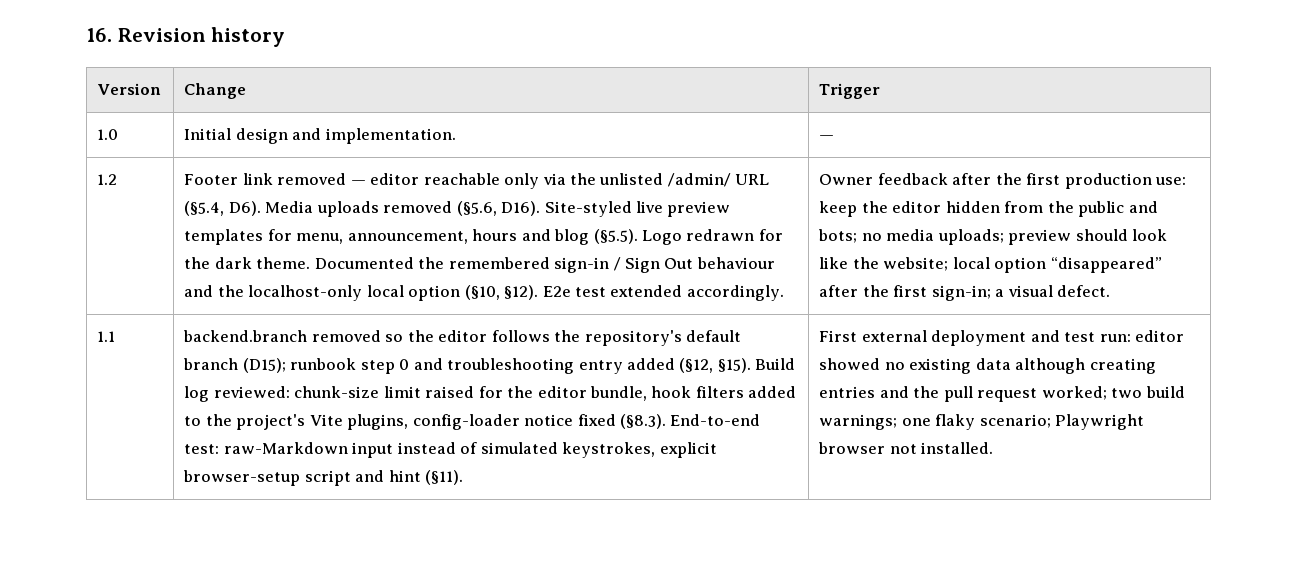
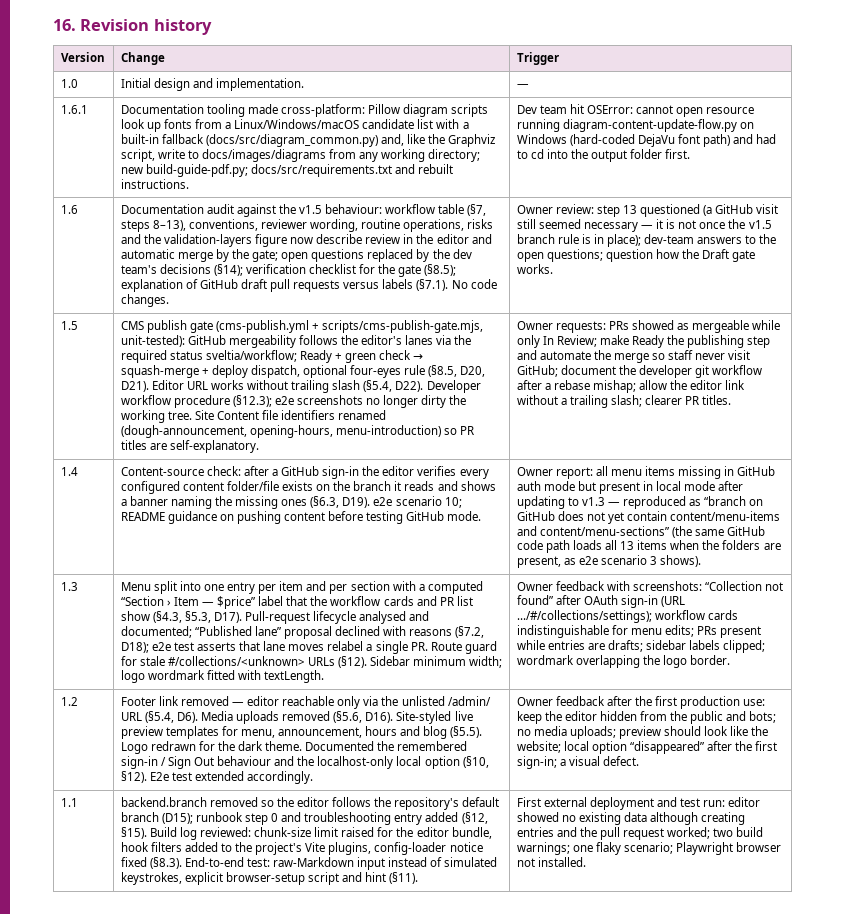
+ 1.6.1 | Documentation tooling made cross-platform: Pillow diagram scripts look up fonts from a Linux/Windows/macOS candidate list with a built-in fallback (docs/src/diagram_common.py) and, like the Graphviz script, write to docs/images/diagrams from any working directory; new build-guide-pdf.py; docs/src/requirements.txt and rebuilt instructions. | Dev team hit OSError: cannot open resource running diagram-content-update-flow.py on Windows (hard-coded DejaVu font path) and had to cd into the output folder first.
+ 1.6 | Documentation audit against the v1.5 behaviour: workflow table (§7, steps 8–13), conventions, reviewer wording, routine operations, risks and the validation-layers figure now describe review in the editor and automatic merge by the gate; open questions replaced by the dev team's decisions (§14); verification checklist for the gate (§8.5); explanation of GitHub draft pull requests versus labels (§7.1). No code changes. | Owner review: step 13 questioned (a GitHub visit still seemed necessary — it is not once the v1.5 branch rule is in place); dev-team answers to the open questions; question how the Draft gate works.
+ 1.5 | CMS publish gate (cms-publish.yml + scripts/cms-publish-gate.mjs, unit-tested): GitHub mergeability follows the editor's lanes via the required status sveltia/workflow; Ready + green check → squash-merge + deploy dispatch, optional four-eyes rule (§8.5, D20, D21). Editor URL works without trailing slash (§5.4, D22). Developer workflow procedure (§12.3); e2e screenshots no longer dirty the working tree. Site Content file identifiers renamed (dough-announcement, opening-hours, menu-introduction) so PR titles are self-explanatory. | Owner requests: PRs showed as mergeable while only In Review; make Ready the publishing step and automate the merge so staff never visit GitHub; document the developer git workflow after a rebase mishap; allow the editor link without a trailing slash; clearer PR titles.
+ 1.4 | Content-source check: after a GitHub sign-in the editor verifies every configured content folder/file exists on the branch it reads and shows a banner naming the missing ones (§6.3, D19). e2e scenario 10; README guidance on pushing content before testing GitHub mode. | Owner report: all menu items missing in GitHub auth mode but present in local mode after updating to v1.3 — reproduced as “branch on GitHub does not yet contain content/menu-items and content/menu-sections” (the same GitHub code path loads all 13 items when the folders are present, as e2e scenario 3 shows).
+ 1.3 | Menu split into one entry per item and per section with a computed “Section › Item — $price” label that the workflow cards and PR list show (§4.3, §5.3, D17). Pull-request lifecycle analysed and documented; “Published lane” proposal declined with reasons (§7.2, D18); e2e test asserts that lane moves relabel a single PR. Route guard for stale #/collections/<unknown> URLs (§12). Sidebar minimum width; logo wordmark fitted with textLength. | Owner feedback with screenshots: “Collection not found” after OAuth sign-in (URL …/#/collections/settings); workflow cards indistinguishable for menu edits; PRs present while entries are drafts; sidebar labels clipped; wordmark overlapping the logo border.

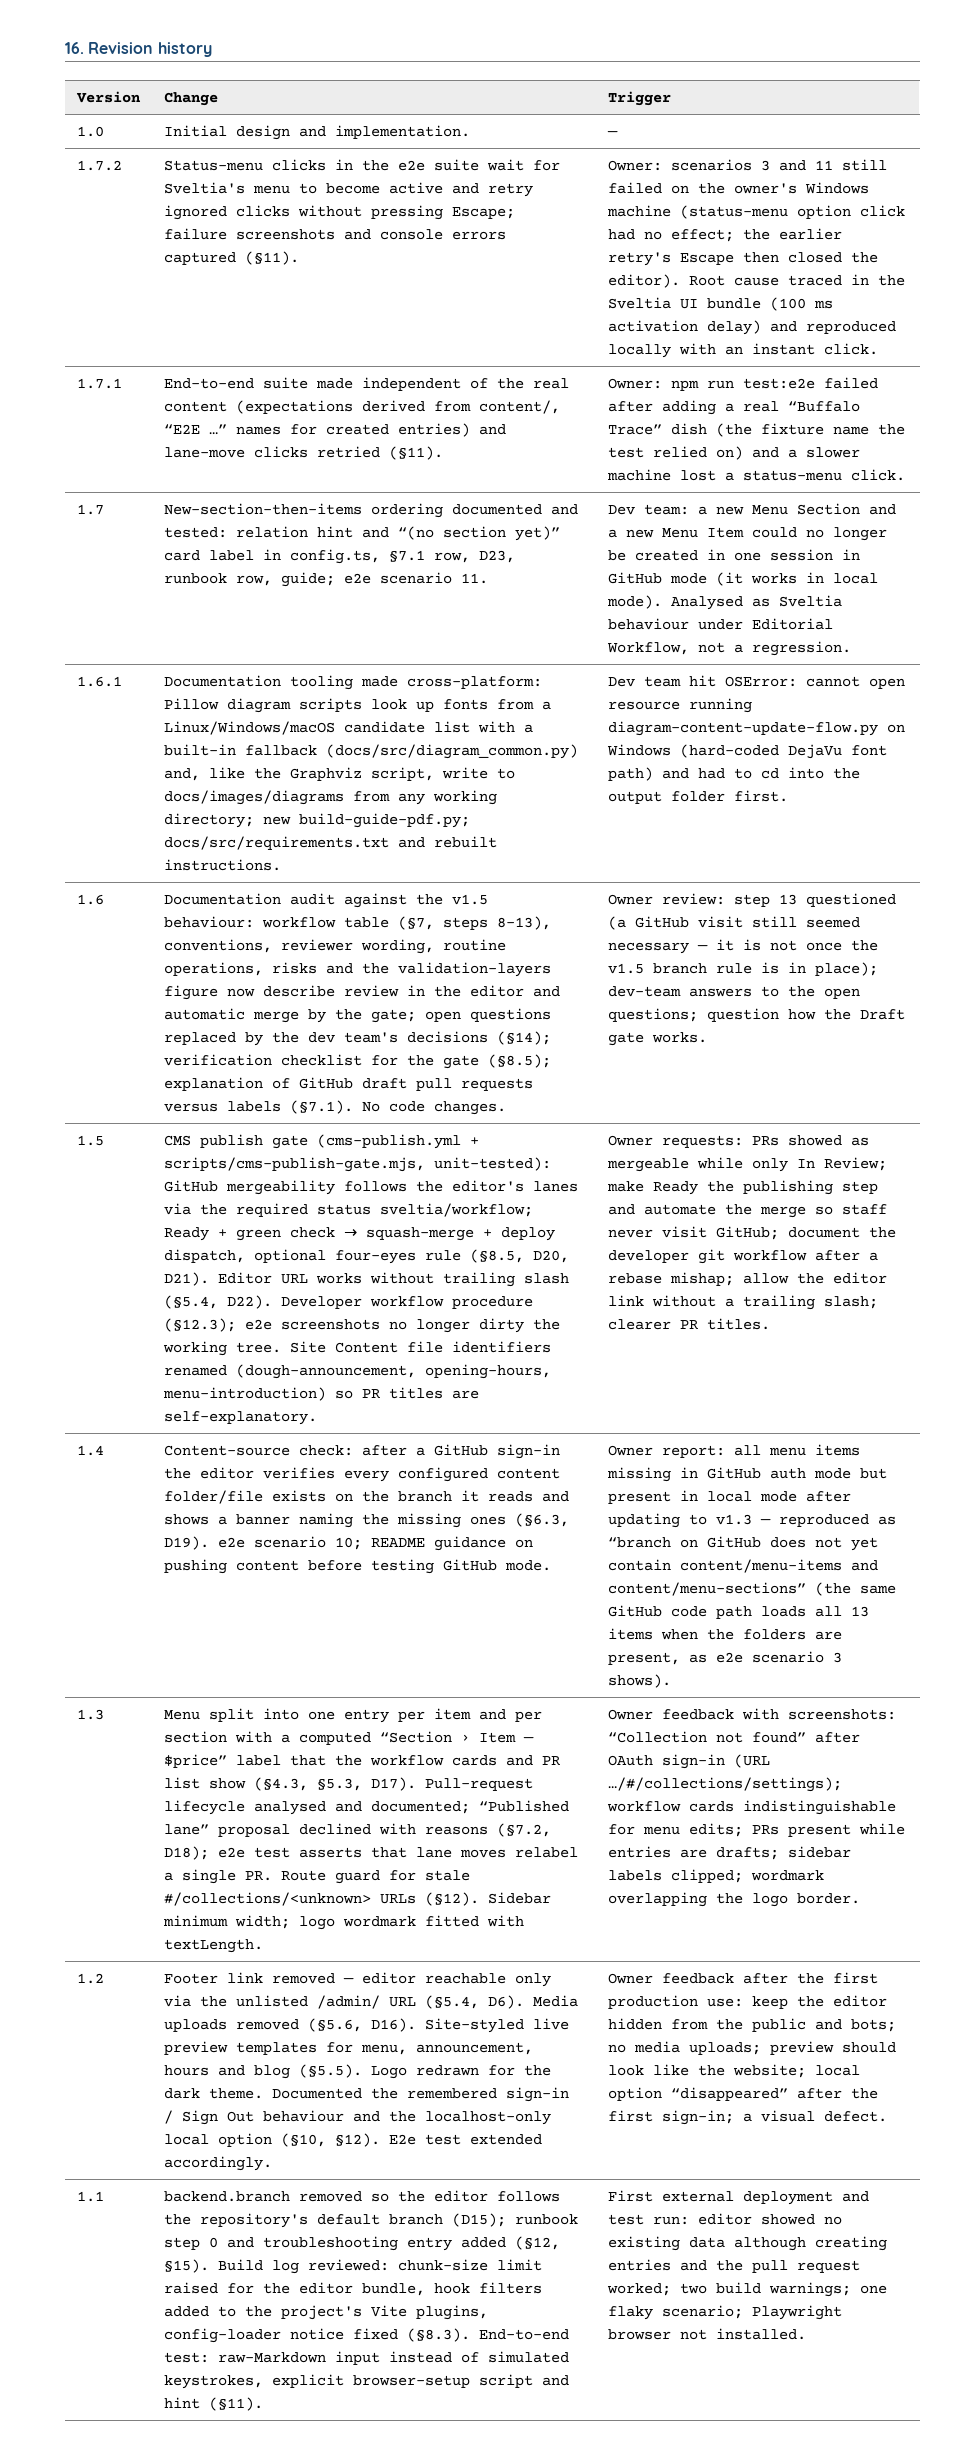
+ 1.7.2 | Status-menu clicks in the e2e suite wait for Sveltia's menu to become active and retry ignored clicks without pressing Escape; failure screenshots and console errors captured (§11). | Owner: scenarios 3 and 11 still failed on the owner's Windows machine (status-menu option click had no effect; the earlier retry's Escape then closed the editor). Root cause traced in the Sveltia UI bundle (100 ms activation delay) and reproduced locally with an instant click.
+ 1.7.1 | End-to-end suite made independent of the real content (expectations derived from content/, “E2E …” names for created entries) and lane-move clicks retried (§11). | Owner: npm run test:e2e failed after adding a real “Buffalo Trace” dish (the fixture name the test relied on) and a slower machine lost a status-menu click.
+ 1.7 | New-section-then-items ordering documented and tested: relation hint and “(no section yet)” card label in config.ts, §7.1 row, D23, runbook row, guide; e2e scenario 11. | Dev team: a new Menu Section and a new Menu Item could no longer be created in one session in GitHub mode (it works in local mode). Analysed as Sveltia behaviour under Editorial Workflow, not a regression.

